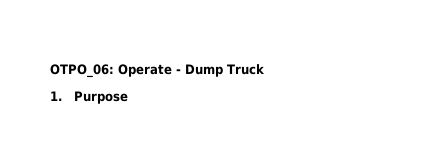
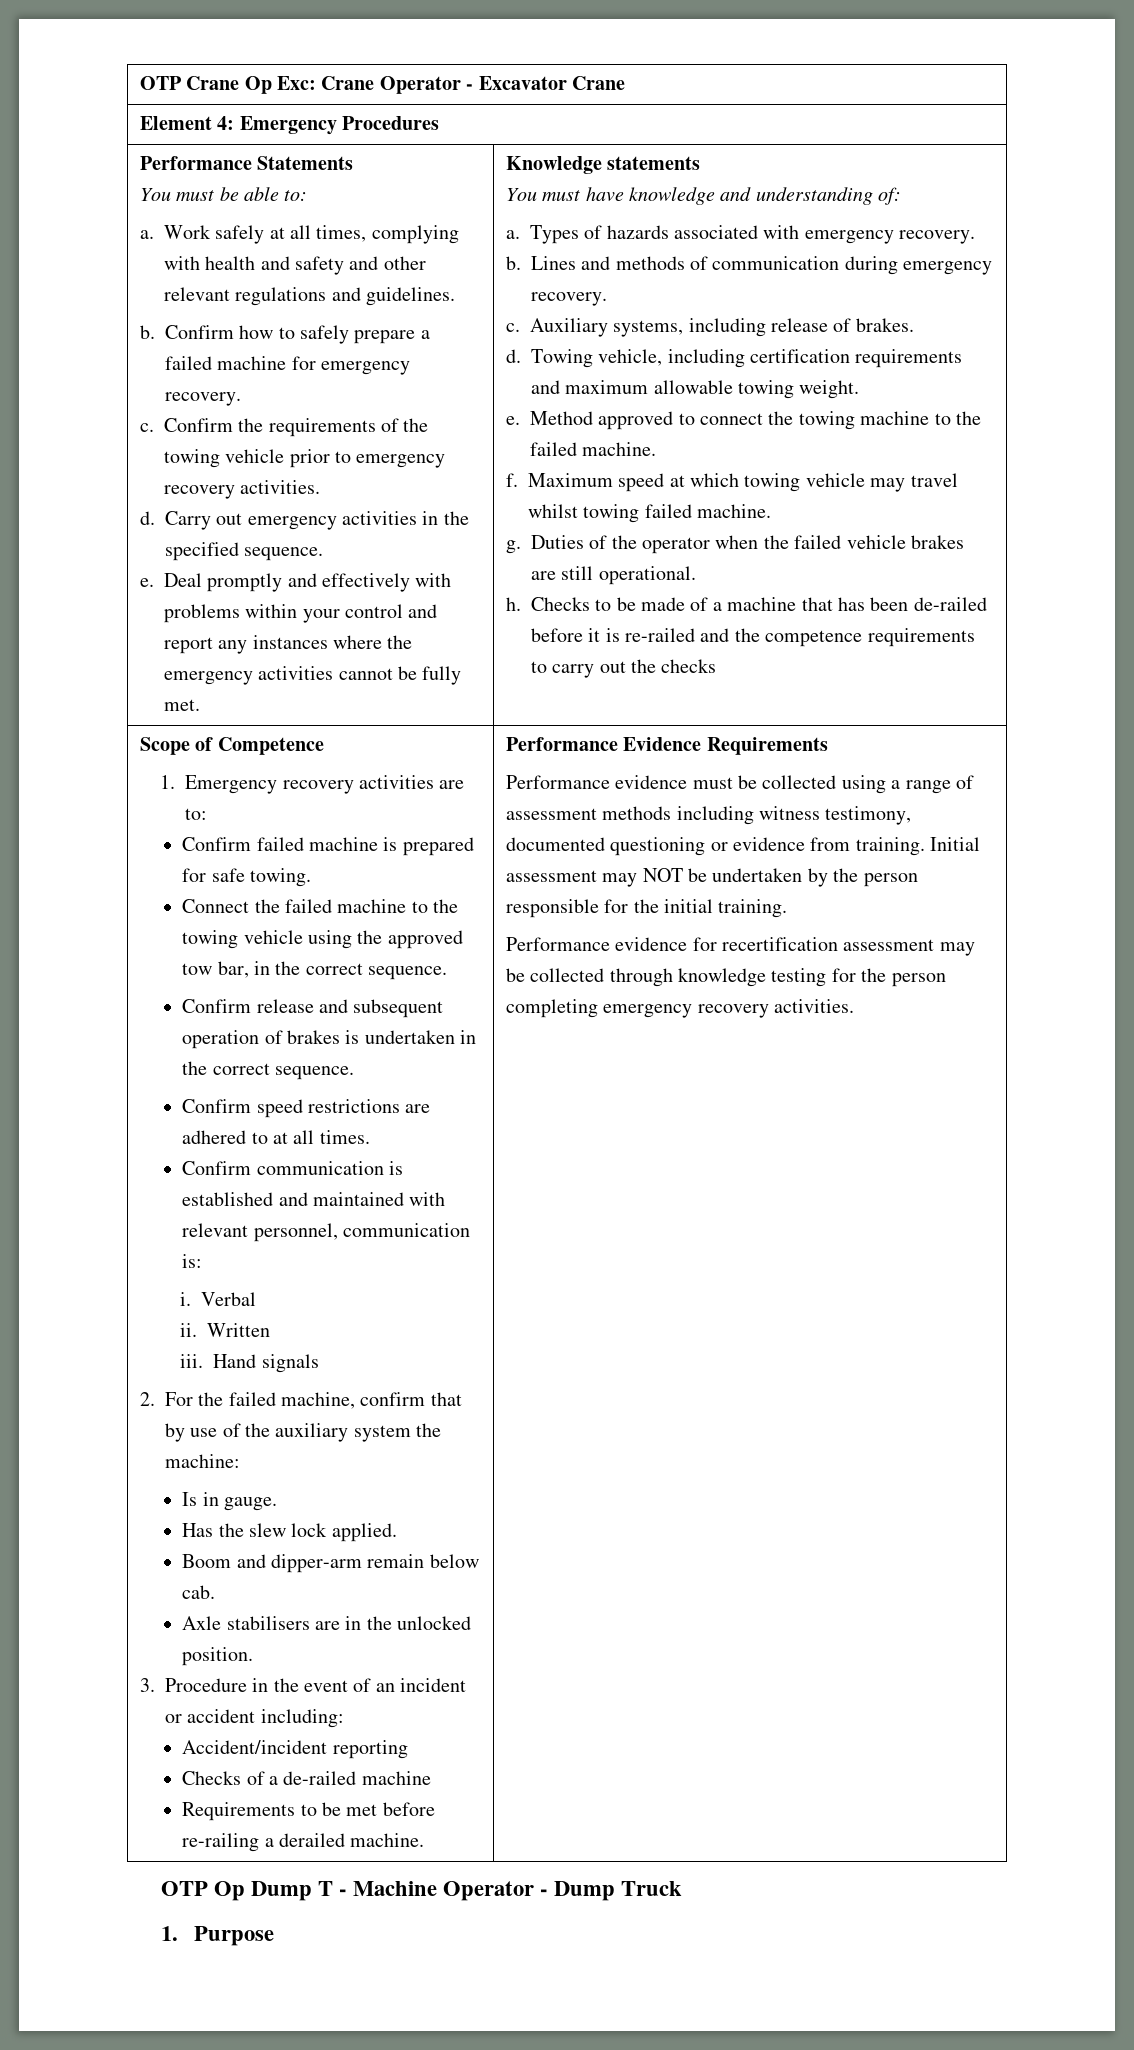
- OTPO_06: Operate - Dump Truck
+ OTP Crane Op Exc: Crane Operator - Excavator Crane
+ Element 4: Emergency Procedures
+ Performance Statements
+ You must be able to:
+ a. Work safely at all times, complying with health and safety and other relevant regulations and guidelines.
+ b. Confirm how to safely prepare a failed machine for emergency recovery.
+ c. Confirm the requirements of the towing vehicle prior to emergency recovery activities.
+ d. Carry out emergency activities in the specified sequence.
+ e. Deal promptly and effectively with problems within your control and report any instances where the emergency activities cannot be fully met. | Knowledge statements
+ You must have knowledge and understanding of:
+ a. Types of hazards associated with emergency recovery.
+ b. Lines and methods of communication during emergency recovery.
+ c. Auxiliary systems, including release of brakes.
+ d. Towing vehicle, including certification requirements and maximum allowable towing weight.
+ e. Method approved to connect the towing machine to the failed machine.
+ f. Maximum speed at which towing vehicle may travel whilst towing failed machine.
+ g. Duties of the operator when the failed vehicle brakes are still operational.
+ h. Checks to be made of a machine that has been de-railed before it is re-railed and the competence requirements to carry out the checks
+ Scope of Competence
+ 1. Emergency recovery activities are to:
+ Confirm failed machine is prepared for safe towing.
+ Connect the failed machine to the towing vehicle using the approved tow bar, in the correct sequence.
+ Confirm release and subsequent operation of brakes is undertaken in the correct sequence.
+ Confirm speed restrictions are adhered to at all times.
+ Confirm communication is established and maintained with relevant personnel, communication is:
+ i. Verbal
+ ii. Written
+ iii. Hand signals
+ 2. For the failed machine, confirm that by use of the auxiliary system the machine:
+ Is in gauge.
+ Has the slew lock applied.
+ Boom and dipper-arm remain below cab.
+ Axle stabilisers are in the unlocked position.
+ 3. Procedure in the event of an incident or accident including:
+ Accident/incident reporting
+ Checks of a de-railed machine
+ Requirements to be met before re-railing a derailed machine. | Performance Evidence Requirements
+ Performance evidence must be collected using a range of assessment methods including witness testimony, documented questioning or evidence from training. Initial assessment may NOT be undertaken by the person responsible for the initial training.
+ Performance evidence for recertification assessment may be collected through knowledge testing for the person completing emergency recovery activities.
+ OTP Op Dump T - Machine Operator - Dump Truck

